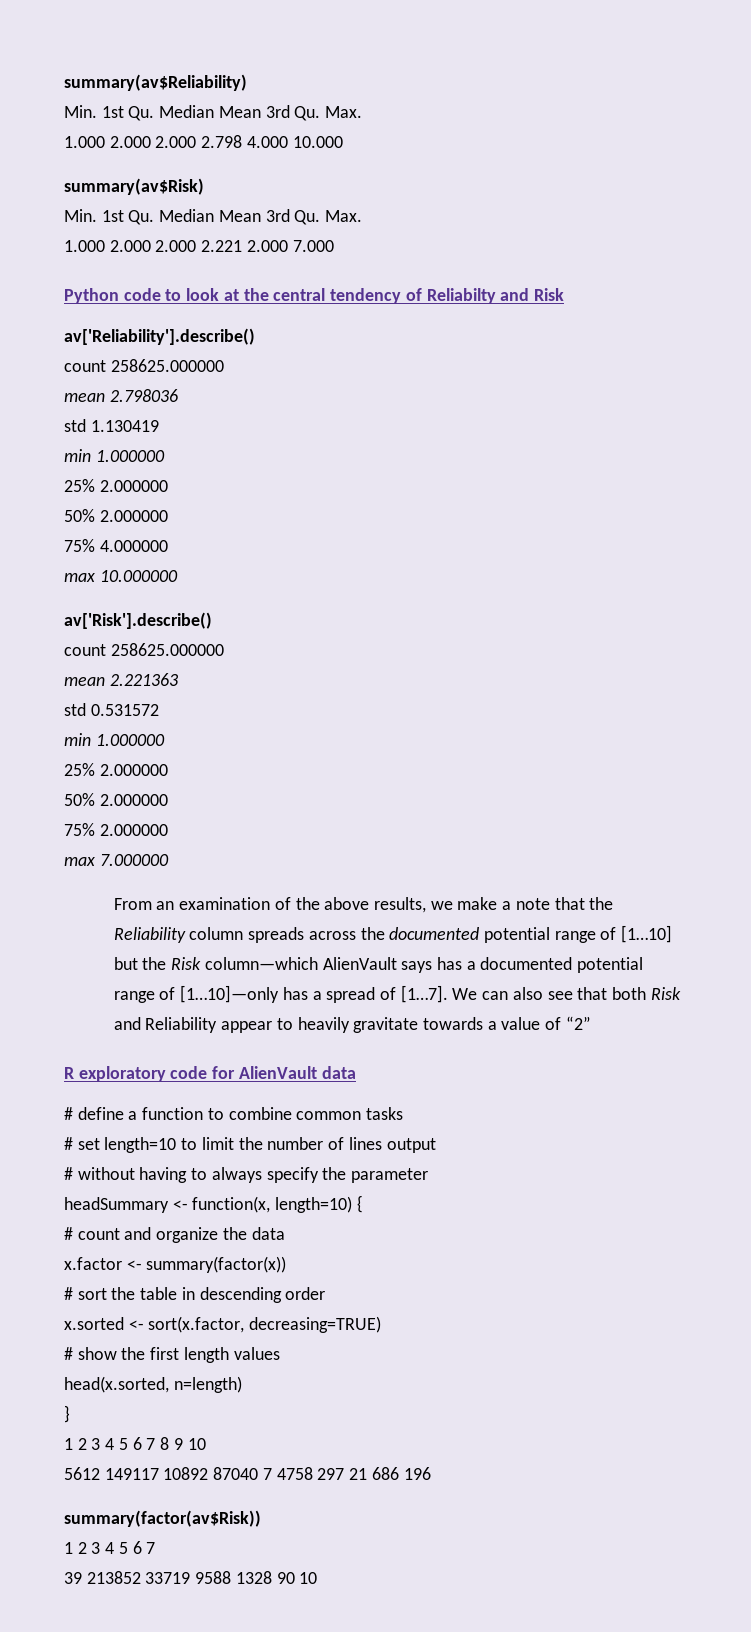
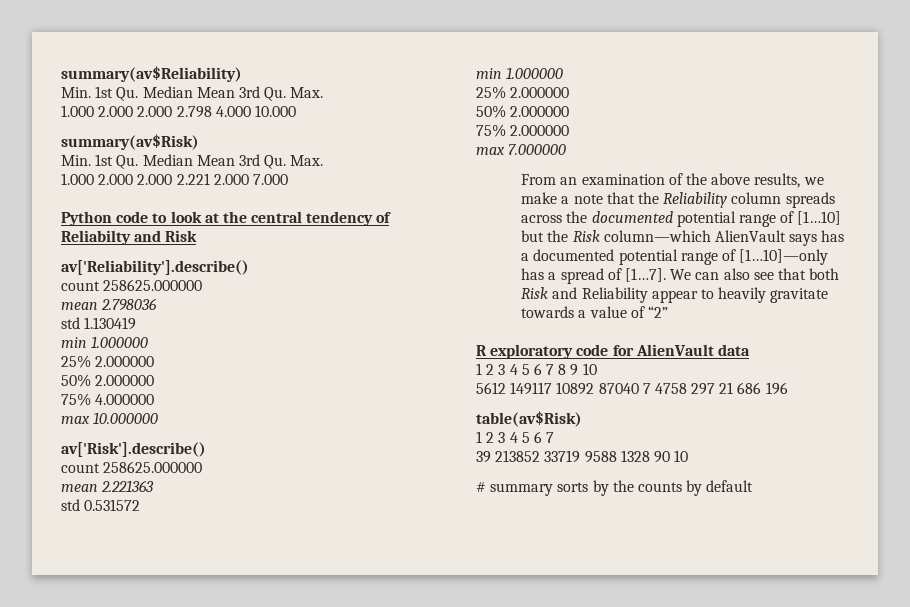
- # define a function to combine common tasks
- # set length=10 to limit the number of lines output
- # without having to always specify the parameter
- headSummary <- function(x, length=10) {
- # count and organize the data
- x.factor <- summary(factor(x))
- # sort the table in descending order
- x.sorted <- sort(x.factor, decreasing=TRUE)
- # show the first length values
- head(x.sorted, n=length)
- }
- summary(factor(av$Risk))
+ table(av$Risk)
+ # summary sorts by the counts by default

